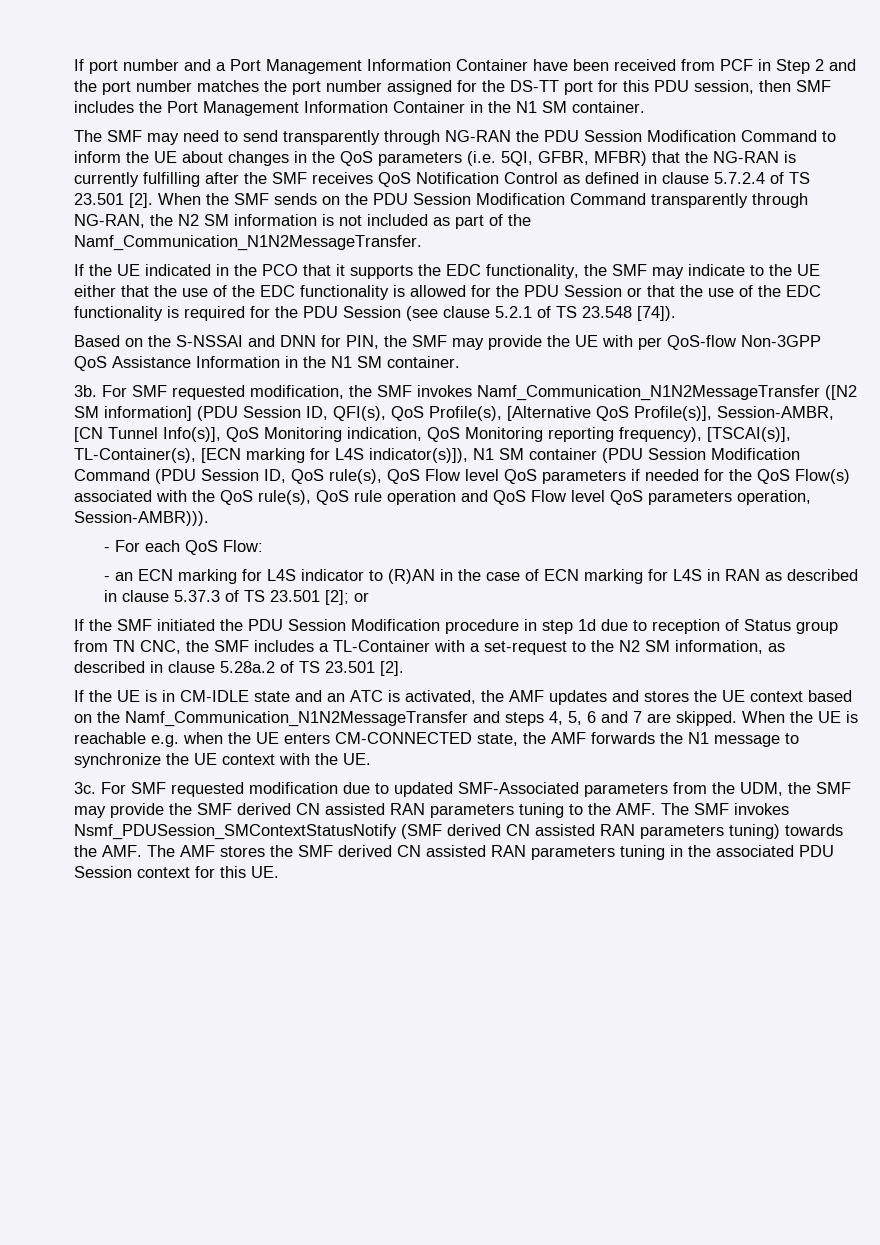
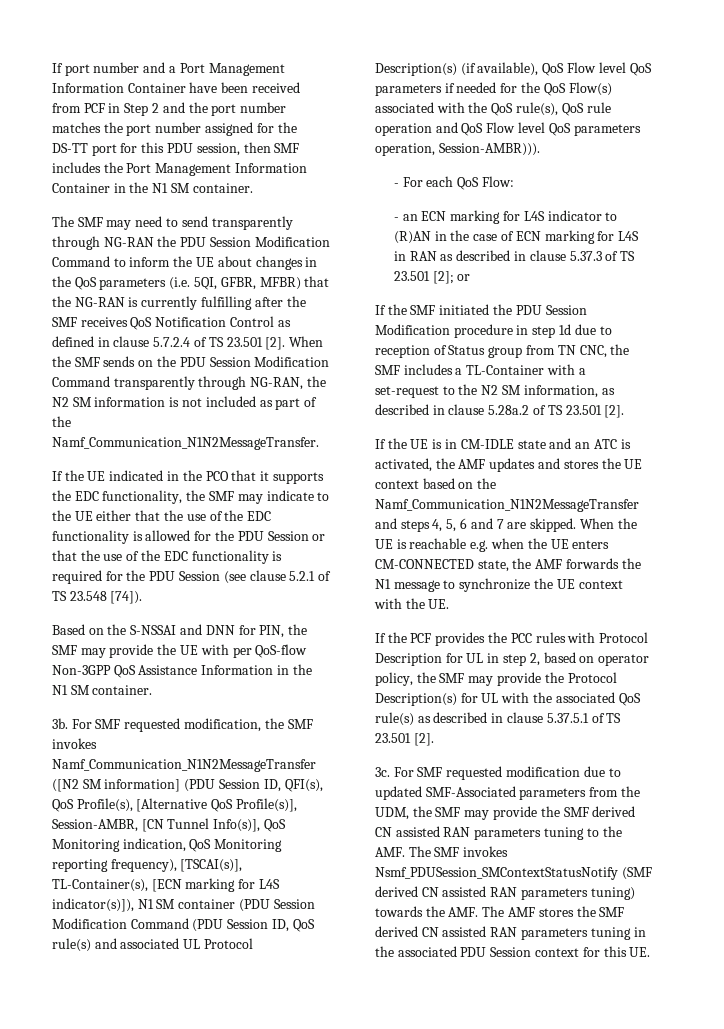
- For SMF requested modification, the SMF invokes Namf_Communication_N1N2MessageTransfer ([N2 SM information] (PDU Session ID, QFI(s), QoS Profile(s), [Alternative QoS Profile(s)], Session-AMBR, [CN Tunnel Info(s)], QoS Monitoring indication, QoS Monitoring reporting frequency), [TSCAI(s)], TL-Container(s), [ECN marking for L4S indicator(s)]), N1 SM container (PDU Session Modification Command (PDU Session ID, QoS rule(s), QoS Flow level QoS parameters if needed for the QoS Flow(s) associated with the QoS rule(s), QoS rule operation and QoS Flow level QoS parameters operation, Session-AMBR))).
+ For SMF requested modification, the SMF invokes Namf_Communication_N1N2MessageTransfer ([N2 SM information] (PDU Session ID, QFI(s), QoS Profile(s), [Alternative QoS Profile(s)], Session-AMBR, [CN Tunnel Info(s)], QoS Monitoring indication, QoS Monitoring reporting frequency), [TSCAI(s)], TL-Container(s), [ECN marking for L4S indicator(s)]), N1 SM container (PDU Session Modification Command (PDU Session ID, QoS rule(s) and associated UL Protocol Description(s) (if available), QoS Flow level QoS parameters if needed for the QoS Flow(s) associated with the QoS rule(s), QoS rule operation and QoS Flow level QoS parameters operation, Session-AMBR))).
+ If the PCF provides the PCC rules with Protocol Description for UL in step 2, based on operator policy, the SMF may provide the Protocol Description(s) for UL with the associated QoS rule(s) as described in clause 5.37.5.1 of TS 23.501 [2].

